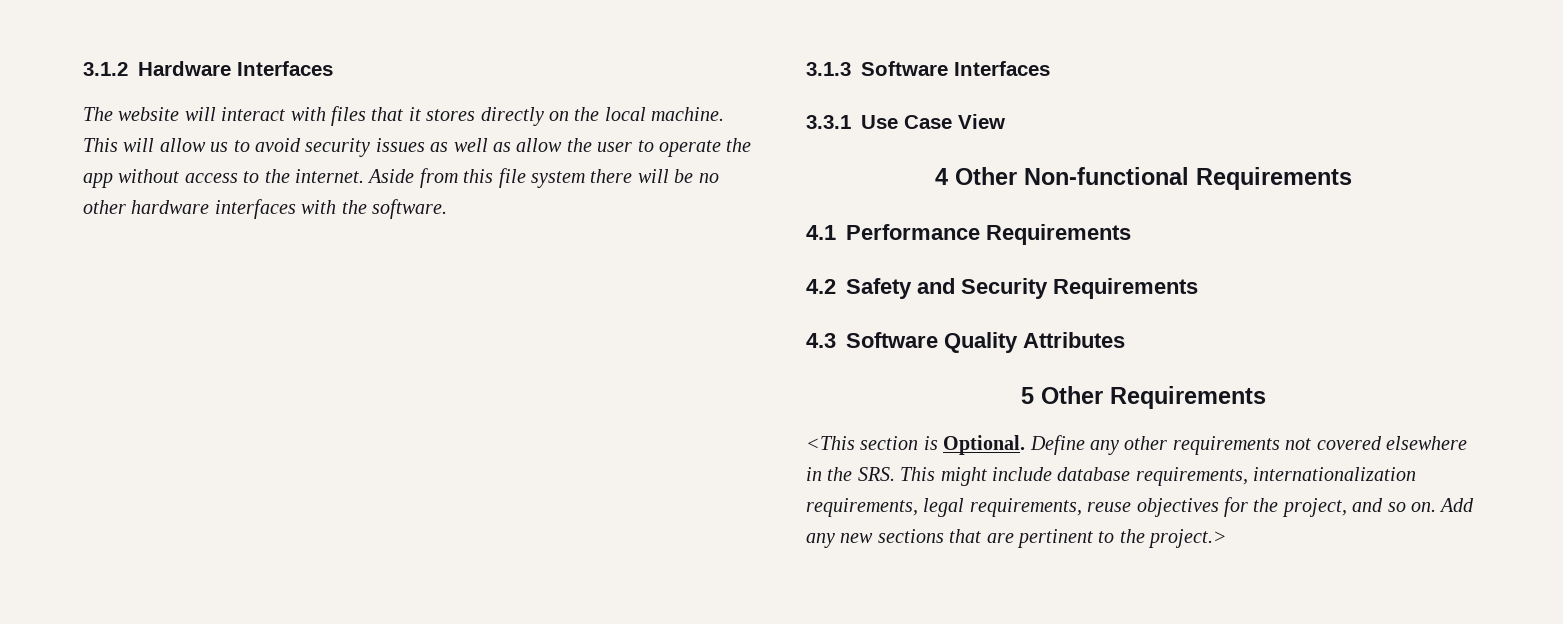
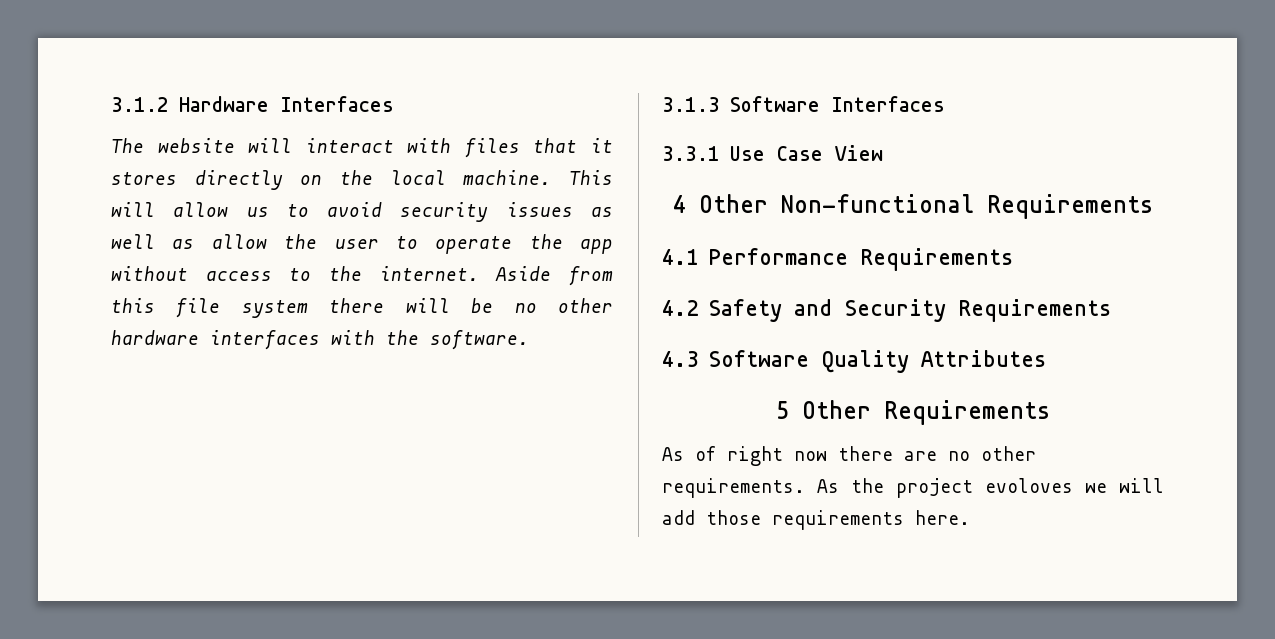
- <This section is Optional. Define any other requirements not covered elsewhere in the SRS. This might include database requirements, internationalization requirements, legal requirements, reuse objectives for the project, and so on. Add any new sections that are pertinent to the project.>
+ As of right now there are no other requirements. As the project evoloves we will add those requirements here.

